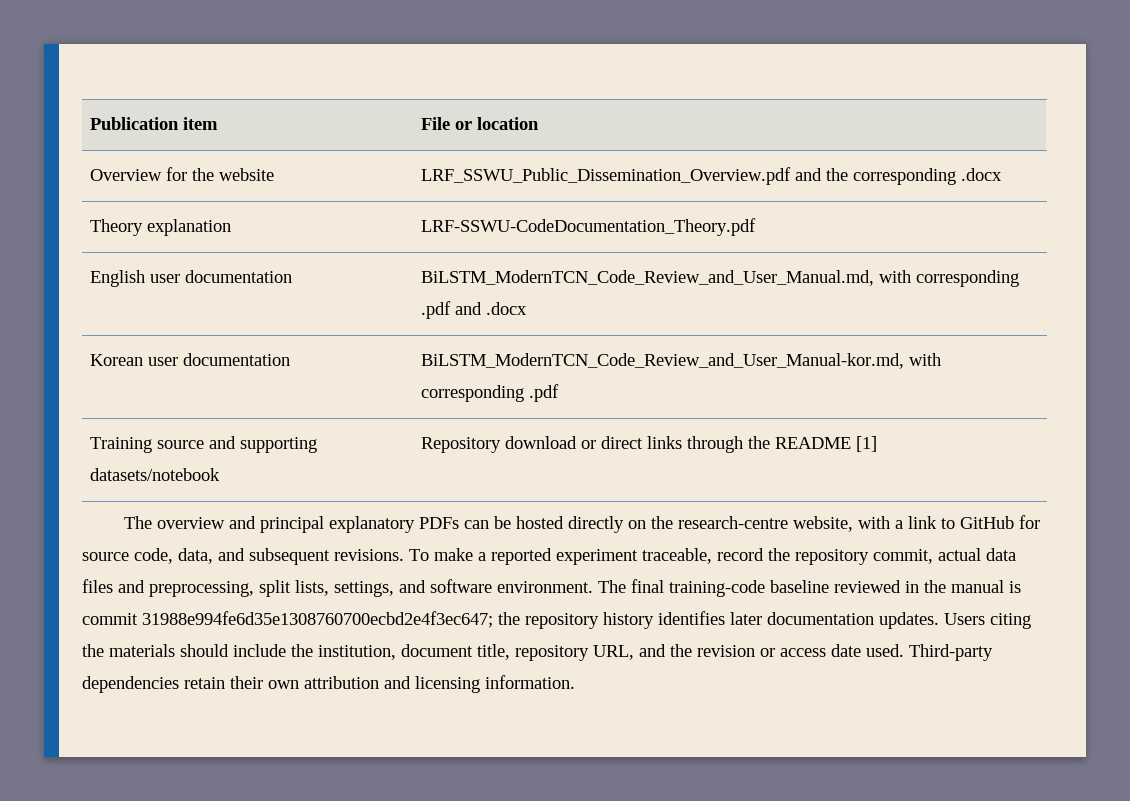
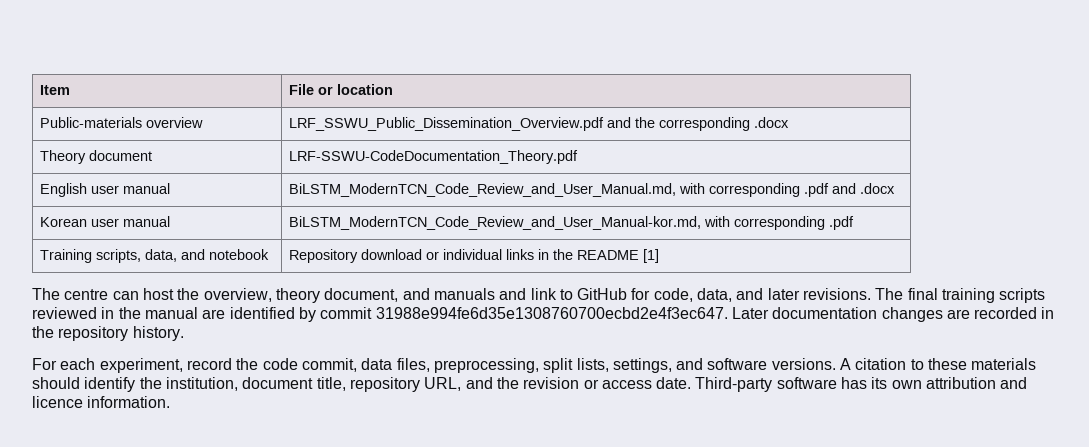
- Publication item | File or location
+ Item | File or location
- Overview for the website | LRF_SSWU_Public_Dissemination_Overview.pdf and the corresponding .docx
+ Public-materials overview | LRF_SSWU_Public_Dissemination_Overview.pdf and the corresponding .docx
- Theory explanation | LRF-SSWU-CodeDocumentation_Theory.pdf
+ Theory document | LRF-SSWU-CodeDocumentation_Theory.pdf
- English user documentation | BiLSTM_ModernTCN_Code_Review_and_User_Manual.md, with corresponding .pdf and .docx
+ English user manual | BiLSTM_ModernTCN_Code_Review_and_User_Manual.md, with corresponding .pdf and .docx
- Korean user documentation | BiLSTM_ModernTCN_Code_Review_and_User_Manual-kor.md, with corresponding .pdf
+ Korean user manual | BiLSTM_ModernTCN_Code_Review_and_User_Manual-kor.md, with corresponding .pdf
- Training source and supporting datasets/notebook | Repository download or direct links through the README [1]
+ Training scripts, data, and notebook | Repository download or individual links in the README [1]
- The overview and principal explanatory PDFs can be hosted directly on the research-centre website, with a link to GitHub for source code, data, and subsequent revisions. To make a reported experiment traceable, record the repository commit, actual data files and preprocessing, split lists, settings, and software environment. The final training-code baseline reviewed in the manual is commit 31988e994fe6d35e1308760700ecbd2e4f3ec647; the repository history identifies later documentation updates. Users citing the materials should include the institution, document title, repository URL, and the revision or access date used. Third-party dependencies retain their own attribution and licensing information.
+ The centre can host the overview, theory document, and manuals and link to GitHub for code, data, and later revisions. The final training scripts reviewed in the manual are identified by commit 31988e994fe6d35e1308760700ecbd2e4f3ec647. Later documentation changes are recorded in the repository history.
+ For each experiment, record the code commit, data files, preprocessing, split lists, settings, and software versions. A citation to these materials should identify the institution, document title, repository URL, and the revision or access date. Third-party software has its own attribution and licence information.

